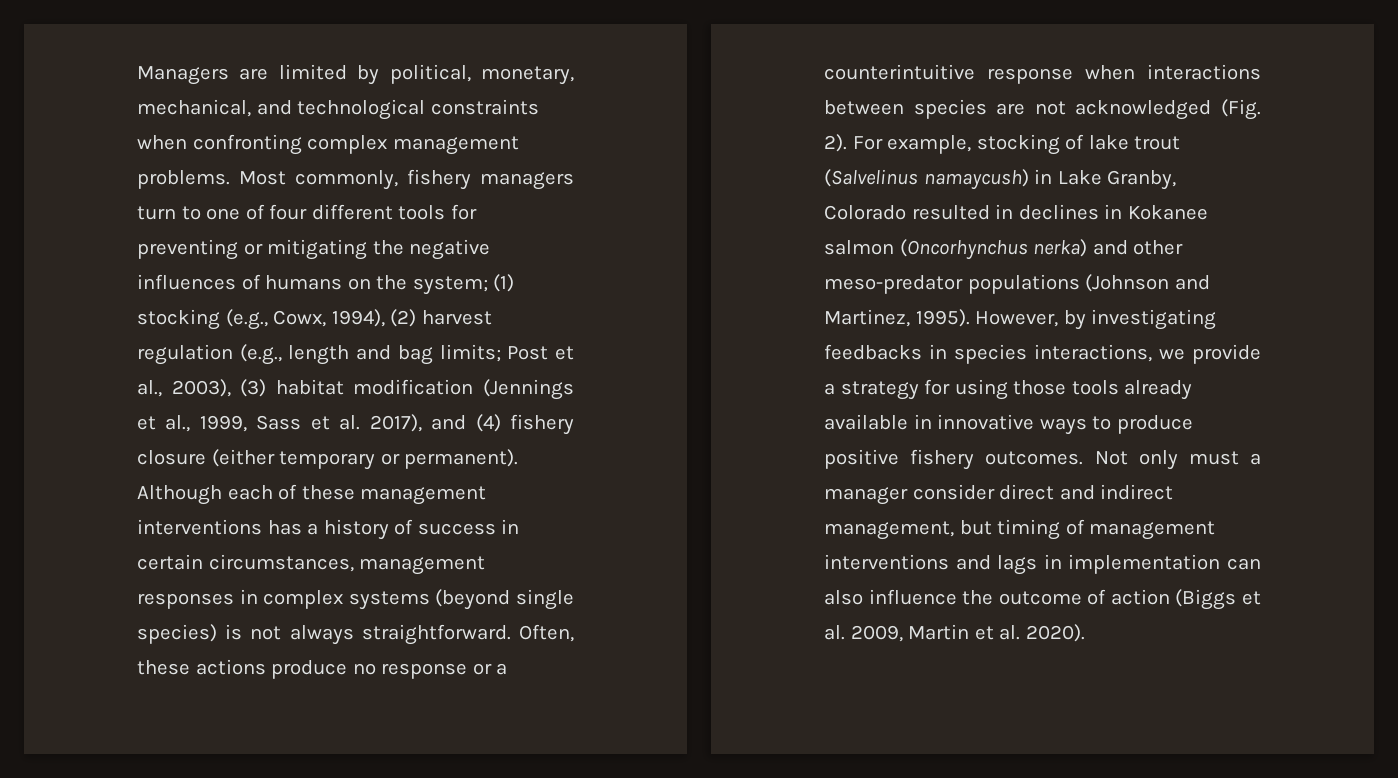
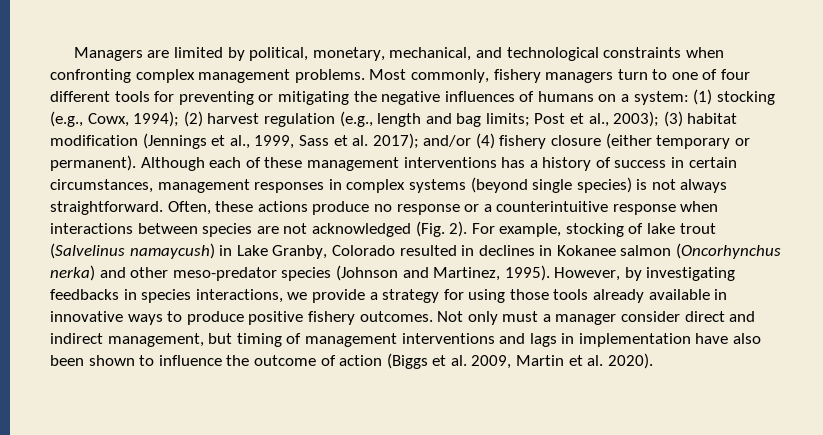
- Most commonly, fishery managers turn to one of four different tools for preventing or mitigating the negative influences of humans on the system; (1) stocking (e.g., Cowx, 1994), (2) harvest regulation (e.g., length and bag limits; Post et al., 2003), (3) habitat modification (Jennings et al., 1999, Sass et al. 2017), and (4) fishery closure (either temporary or permanent).
+ Most commonly, fishery managers turn to one of four different tools for preventing or mitigating the negative influences of humans on a system: (1) stocking (e.g., Cowx, 1994); (2) harvest regulation (e.g., length and bag limits; Post et al., 2003); (3) habitat modification (Jennings et al., 1999, Sass et al. 2017); and/or (4) fishery closure (either temporary or permanent).
- For example, stocking of lake trout (Salvelinus namaycush) in Lake Granby, Colorado resulted in declines in Kokanee salmon (Oncorhynchus nerka) and other meso-predator populations (Johnson and Martinez, 1995).
+ For example, stocking of lake trout (Salvelinus namaycush) in Lake Granby, Colorado resulted in declines in Kokanee salmon (Oncorhynchus nerka) and other meso-predator species (Johnson and Martinez, 1995).
- Not only must a manager consider direct and indirect management, but timing of management interventions and lags in implementation can also influence the outcome of action (Biggs et al. 2009, Martin et al. 2020).
+ Not only must a manager consider direct and indirect management, but timing of management interventions and lags in implementation have also been shown to influence the outcome of action (Biggs et al. 2009, Martin et al. 2020).

